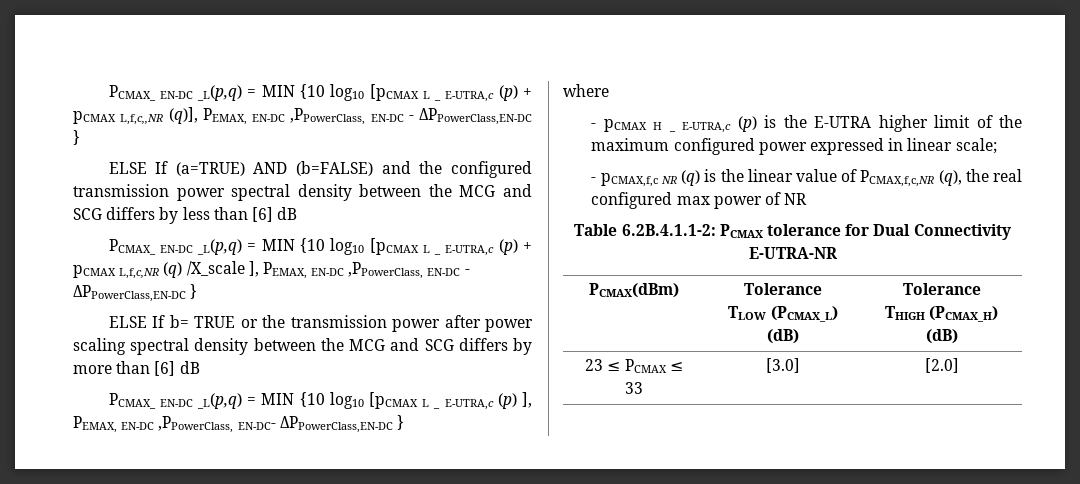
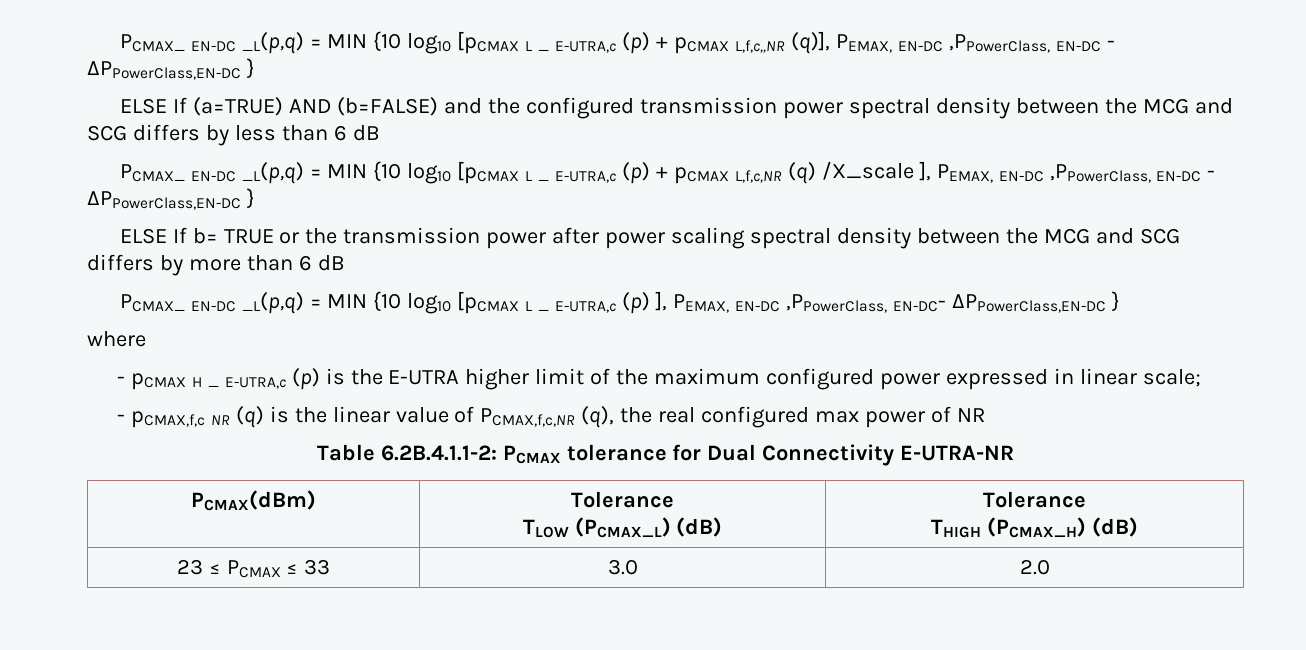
- ELSE If (a=TRUE) AND (b=FALSE) and the configured transmission power spectral density between the MCG and SCG differs by less than [6] dB
+ ELSE If (a=TRUE) AND (b=FALSE) and the configured transmission power spectral density between the MCG and SCG differs by less than 6 dB
- ELSE If b= TRUE or the transmission power after power scaling spectral density between the MCG and SCG differs by more than [6] dB
+ ELSE If b= TRUE or the transmission power after power scaling spectral density between the MCG and SCG differs by more than 6 dB
- 23 ≤ PCMAX ≤ 33 | [3.0] | [2.0]
+ 23 ≤ PCMAX ≤ 33 | 3.0 | 2.0

